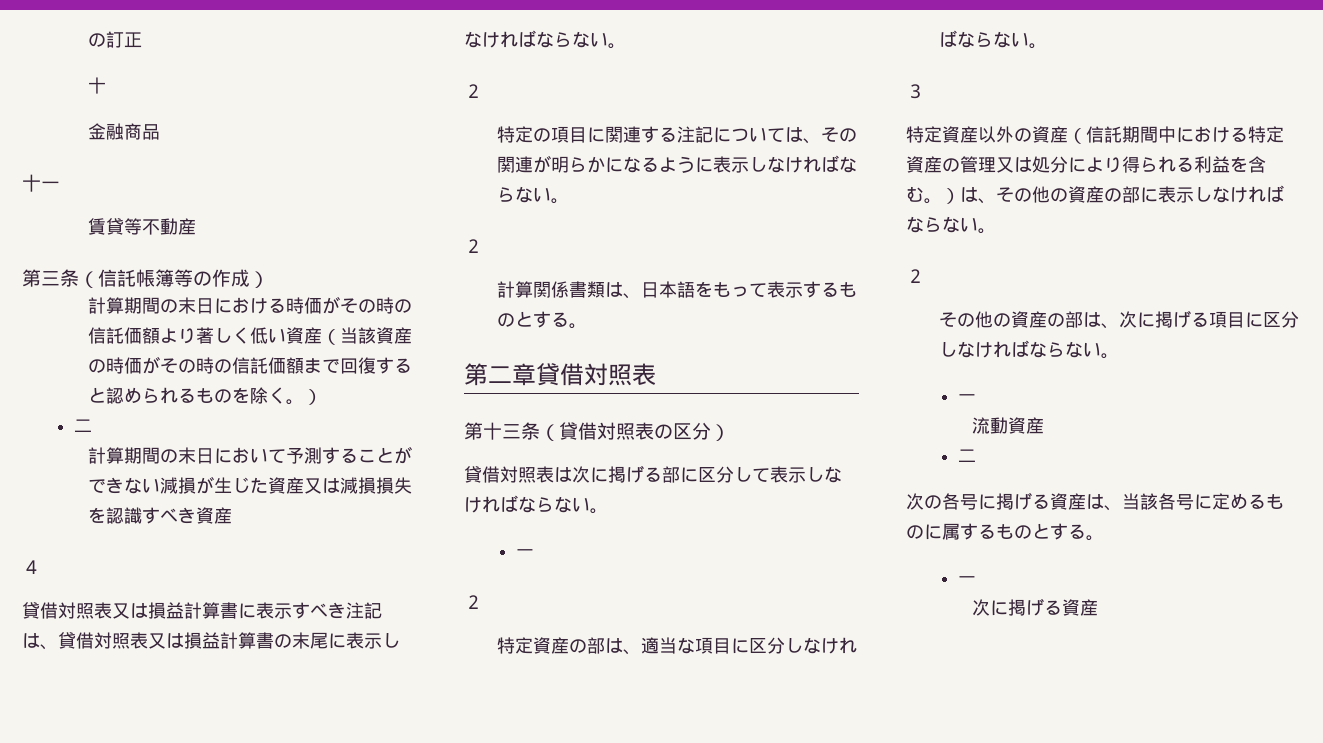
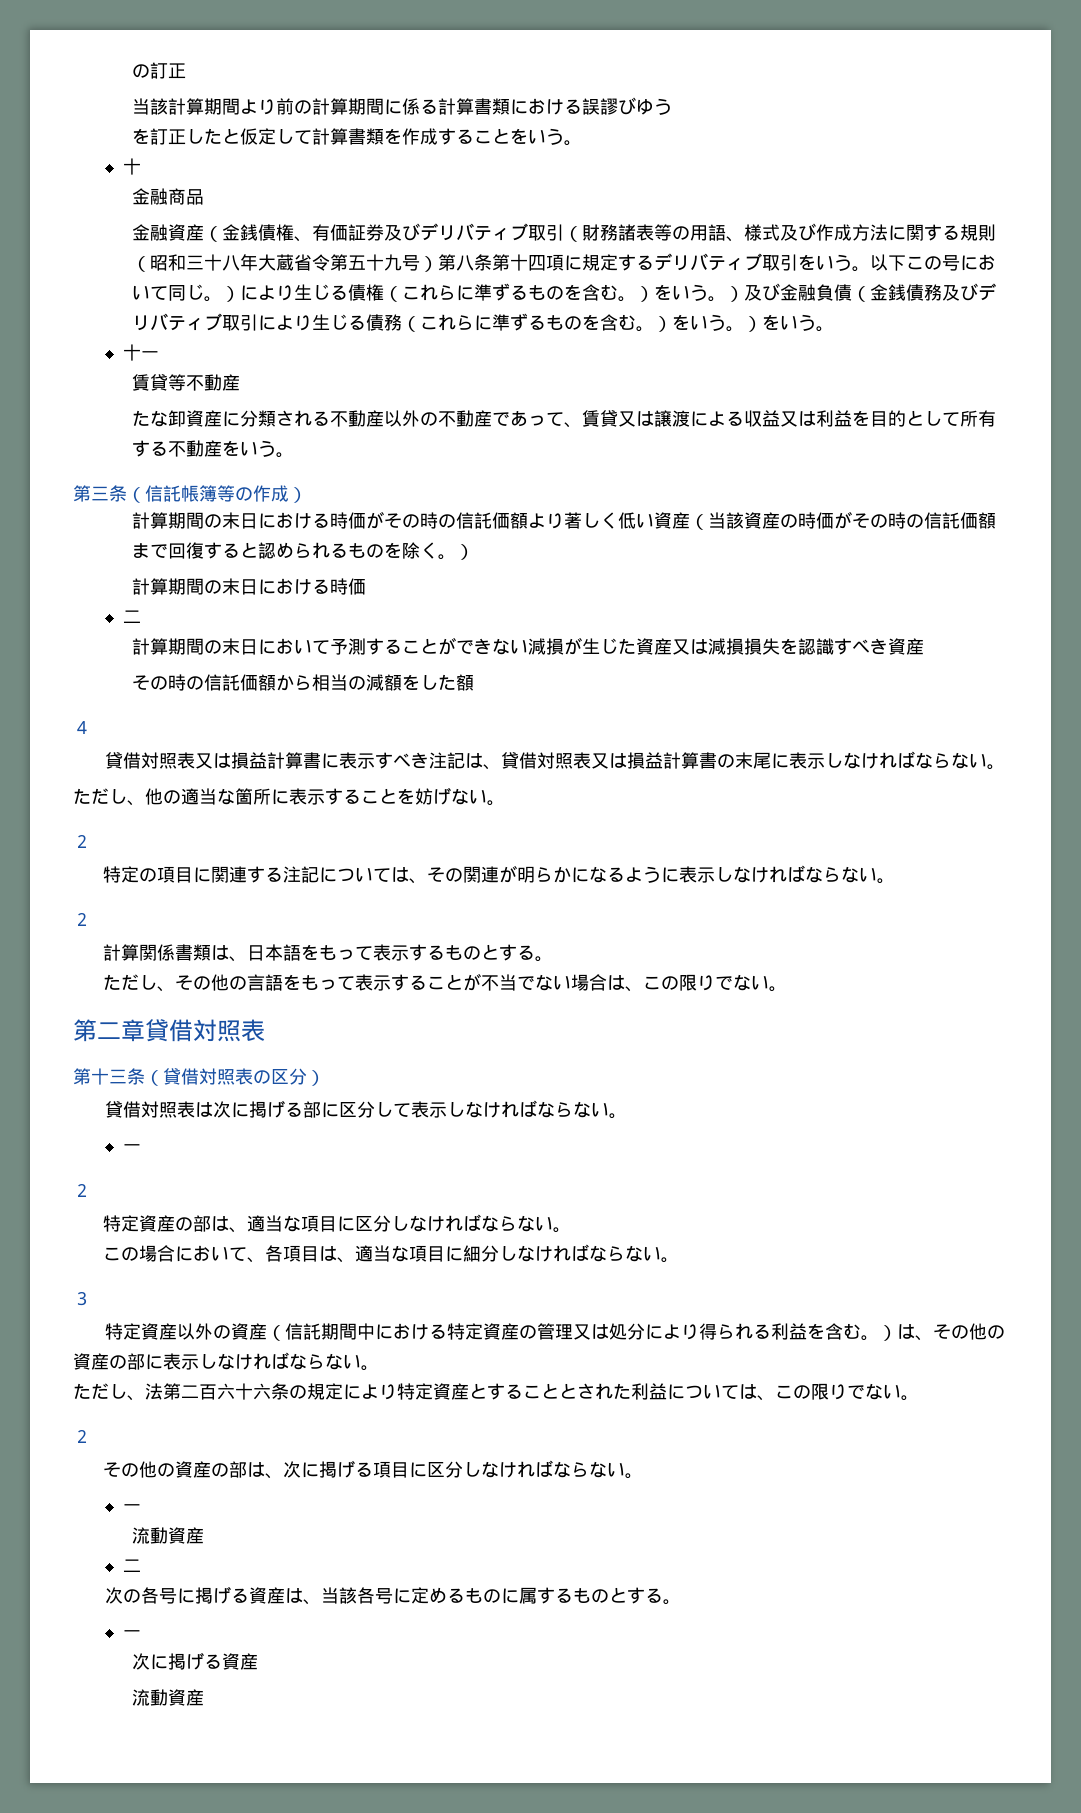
  の訂正
+ 当該計算期間より前の計算期間に係る計算書類における誤謬びゆう
+ を訂正したと仮定して計算書類を作成することをいう。
  十
  金融商品
+ 金融資産（金銭債権、有価証券及びデリバティブ取引（財務諸表等の用語、様式及び作成方法に関する規則（昭和三十八年大蔵省令第五十九号）第八条第十四項に規定するデリバティブ取引をいう。以下この号において同じ。）により生じる債権（これらに準ずるものを含む。）をいう。）及び金融負債（金銭債務及びデリバティブ取引により生じる債務（これらに準ずるものを含む。）をいう。）をいう。
  十一
  賃貸等不動産
+ たな卸資産に分類される不動産以外の不動産であって、賃貸又は譲渡による収益又は利益を目的として所有する不動産をいう。
  計算期間の末日における時価がその時の信託価額より著しく低い資産（当該資産の時価がその時の信託価額まで回復すると認められるものを除く。）
+ 計算期間の末日における時価
+ その時の信託価額から相当の減額をした額
+ ただし、他の適当な箇所に表示することを妨げない。
+ ただし、その他の言語をもって表示することが不当でない場合は、この限りでない。
+ この場合において、各項目は、適当な項目に細分しなければならない。
+ ただし、法第二百六十六条の規定により特定資産とすることとされた利益については、この限りでない。
  次に掲げる資産
+ 流動資産

